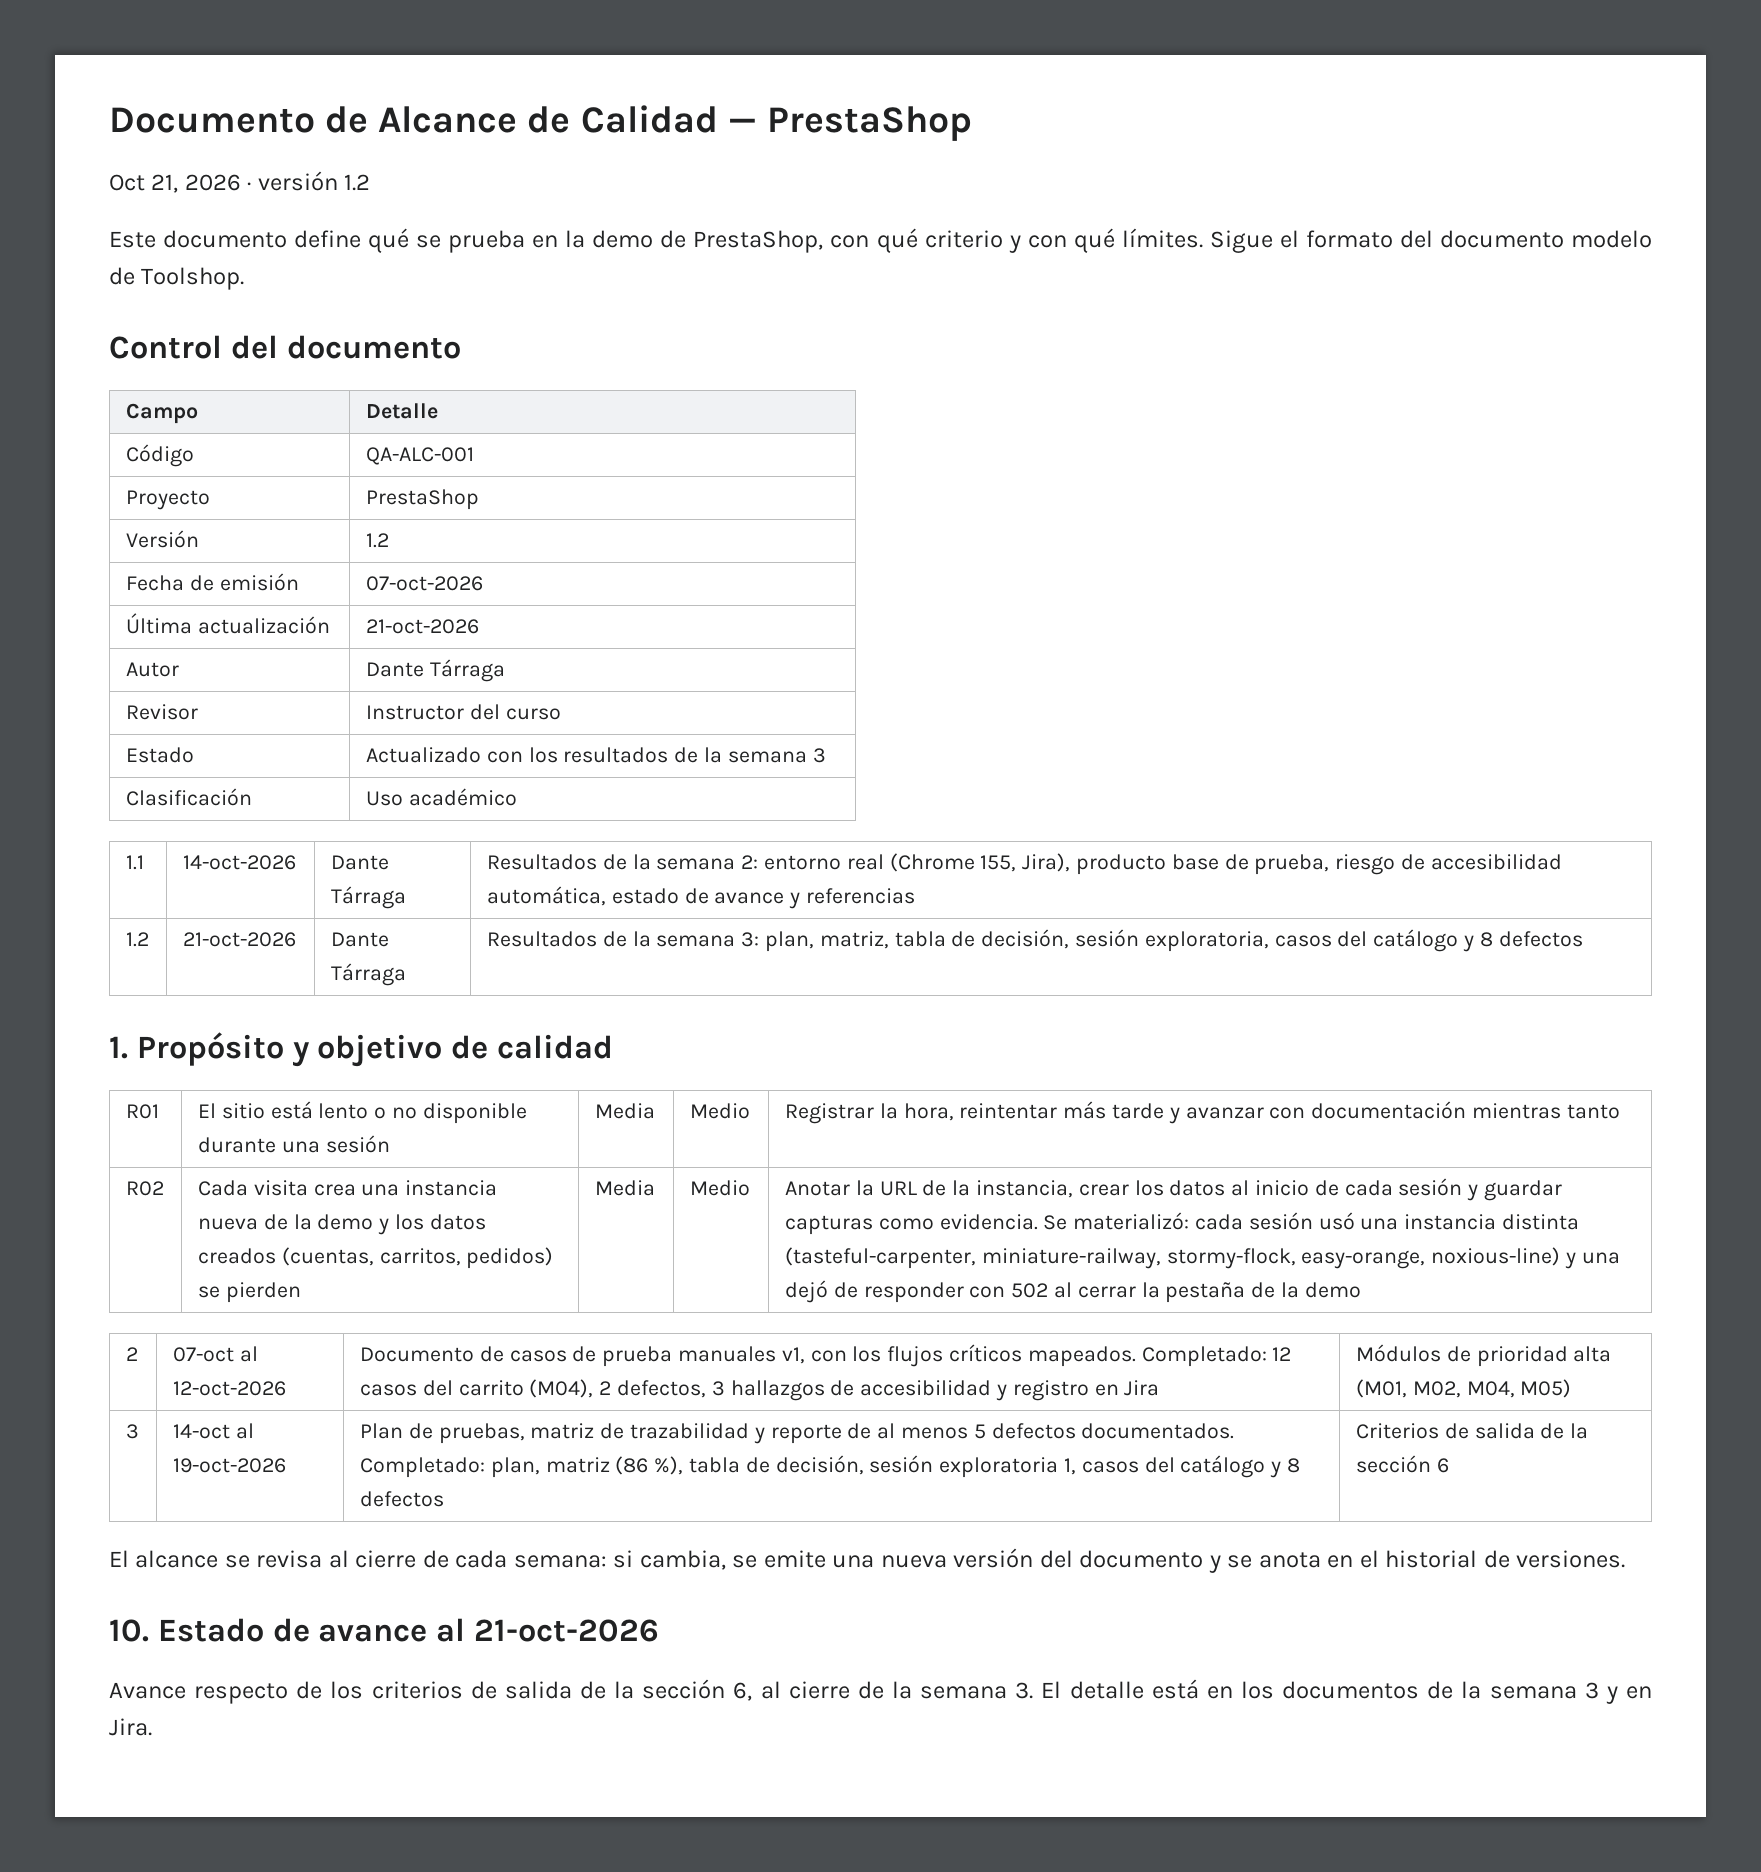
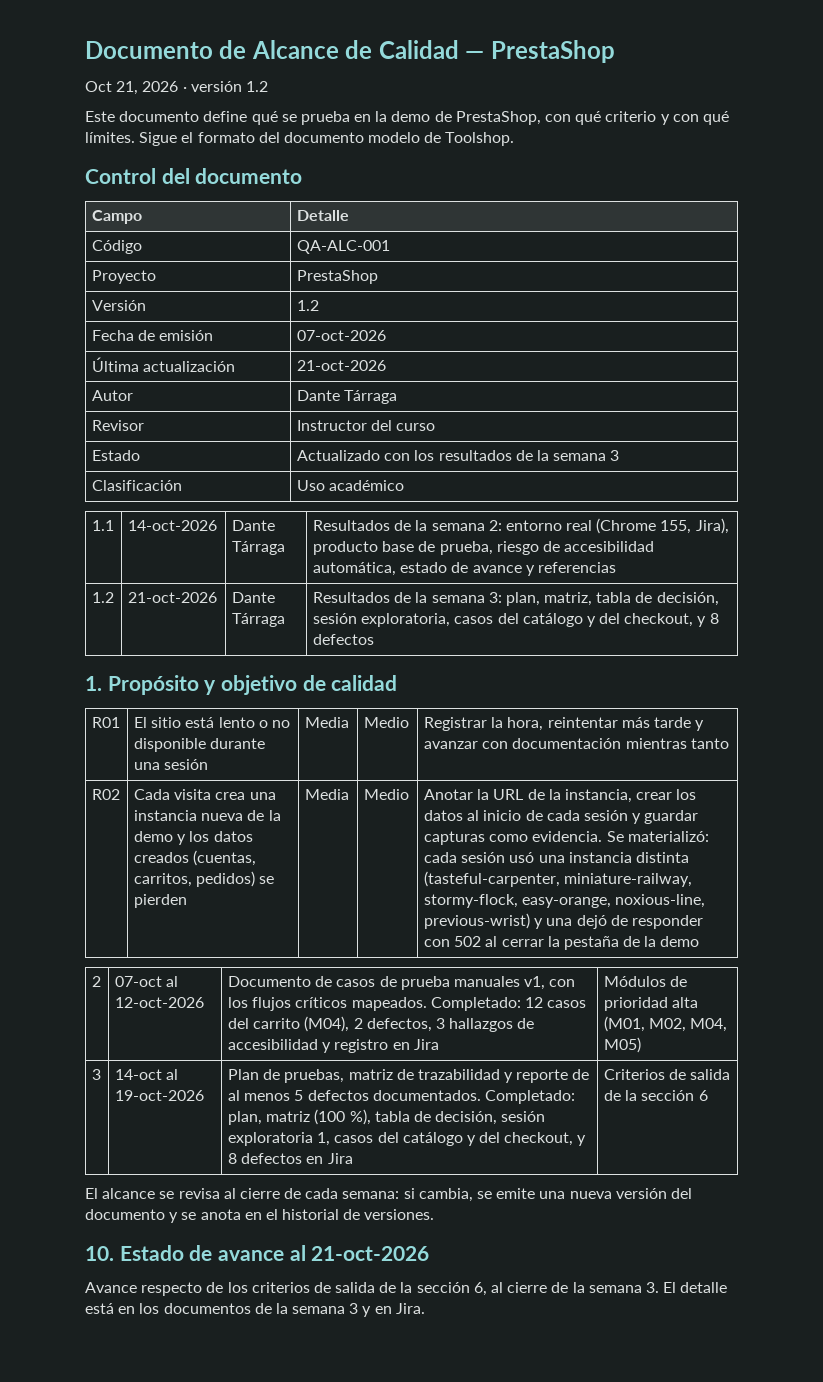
- 1.2 | 21-oct-2026 | Dante Tárraga | Resultados de la semana 3: plan, matriz, tabla de decisión, sesión exploratoria, casos del catálogo y 8 defectos
+ 1.2 | 21-oct-2026 | Dante Tárraga | Resultados de la semana 3: plan, matriz, tabla de decisión, sesión exploratoria, casos del catálogo y del checkout, y 8 defectos
- Se materializó: cada sesión usó una instancia distinta (tasteful-carpenter, miniature-railway, stormy-flock, easy-orange, noxious-line) y una dejó de responder con 502 al cerrar la pestaña de la demo
+ Se materializó: cada sesión usó una instancia distinta (tasteful-carpenter, miniature-railway, stormy-flock, easy-orange, noxious-line, previous-wrist) y una dejó de responder con 502 al cerrar la pestaña de la demo
- Completado: plan, matriz (86 %), tabla de decisión, sesión exploratoria 1, casos del catálogo y 8 defectos
+ Completado: plan, matriz (100 %), tabla de decisión, sesión exploratoria 1, casos del catálogo y del checkout, y 8 defectos en Jira

